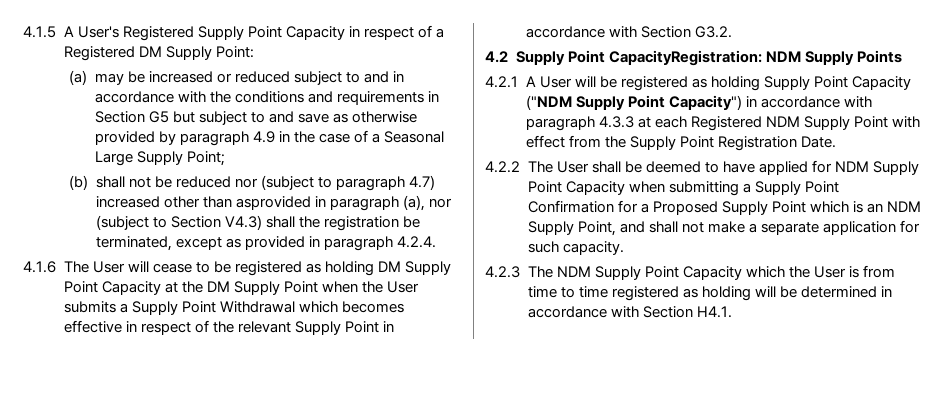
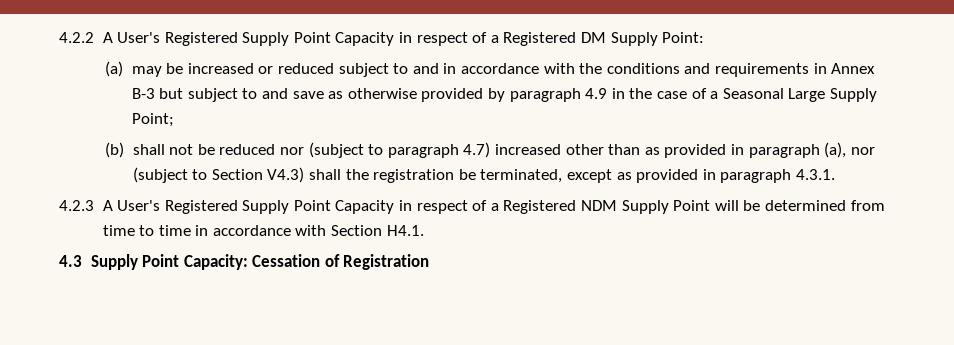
- 4.1.5 A User's Registered Supply Point Capacity in respect of a Registered DM Supply Point:
+ 4.2.2 A User's Registered Supply Point Capacity in respect of a Registered DM Supply Point:
- (a) may be increased or reduced subject to and in accordance with the conditions and requirements in Section G5 but subject to and save as otherwise provided by paragraph 4.9 in the case of a Seasonal Large Supply Point;
+ (a) may be increased or reduced subject to and in accordance with the conditions and requirements in Annex B-3 but subject to and save as otherwise provided by paragraph 4.9 in the case of a Seasonal Large Supply Point;
- (b) shall not be reduced nor (subject to paragraph 4.7) increased other than asprovided in paragraph (a), nor (subject to Section V4.3) shall the registration be terminated, except as provided in paragraph 4.2.4.
- 4.1.6 The User will cease to be registered as holding DM Supply Point Capacity at the DM Supply Point when the User submits a Supply Point Withdrawal which becomes effective in respect of the relevant Supply Point in accordance with Section G3.2.
- 4.2 Supply Point CapacityRegistration: NDM Supply Points
- 4.2.1 A User will be registered as holding Supply Point Capacity ("NDM Supply Point Capacity") in accordance with paragraph 4.3.3 at each Registered NDM Supply Point with effect from the Supply Point Registration Date.
- 4.2.2 The User shall be deemed to have applied for NDM Supply Point Capacity when submitting a Supply Point Confirmation for a Proposed Supply Point which is an NDM Supply Point, and shall not make a separate application for such capacity.
- 4.2.3 The NDM Supply Point Capacity which the User is from time to time registered as holding will be determined in accordance with Section H4.1.
+ (b) shall not be reduced nor (subject to paragraph 4.7) increased other than as provided in paragraph (a), nor (subject to Section V4.3) shall the registration be terminated, except as provided in paragraph 4.3.1.
+ 4.2.3 A User's Registered Supply Point Capacity in respect of a Registered NDM Supply Point will be determined from time to time in accordance with Section H4.1.
+ 4.3 Supply Point Capacity: Cessation of Registration

